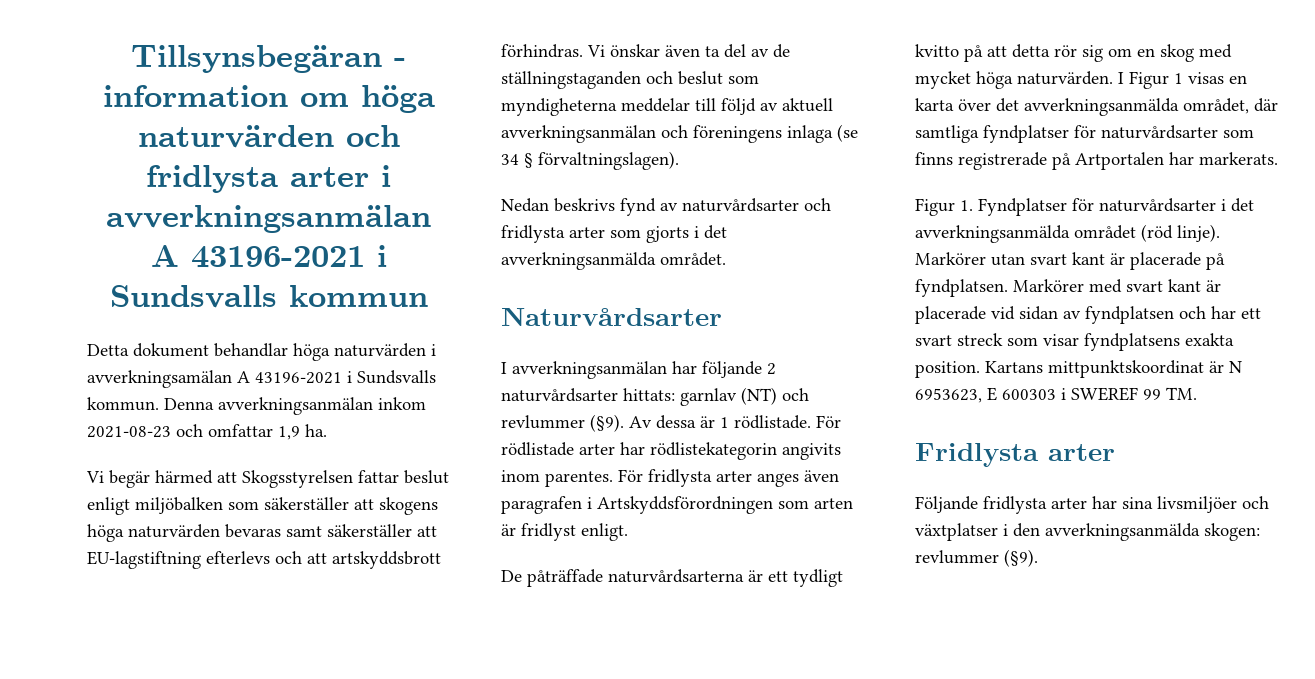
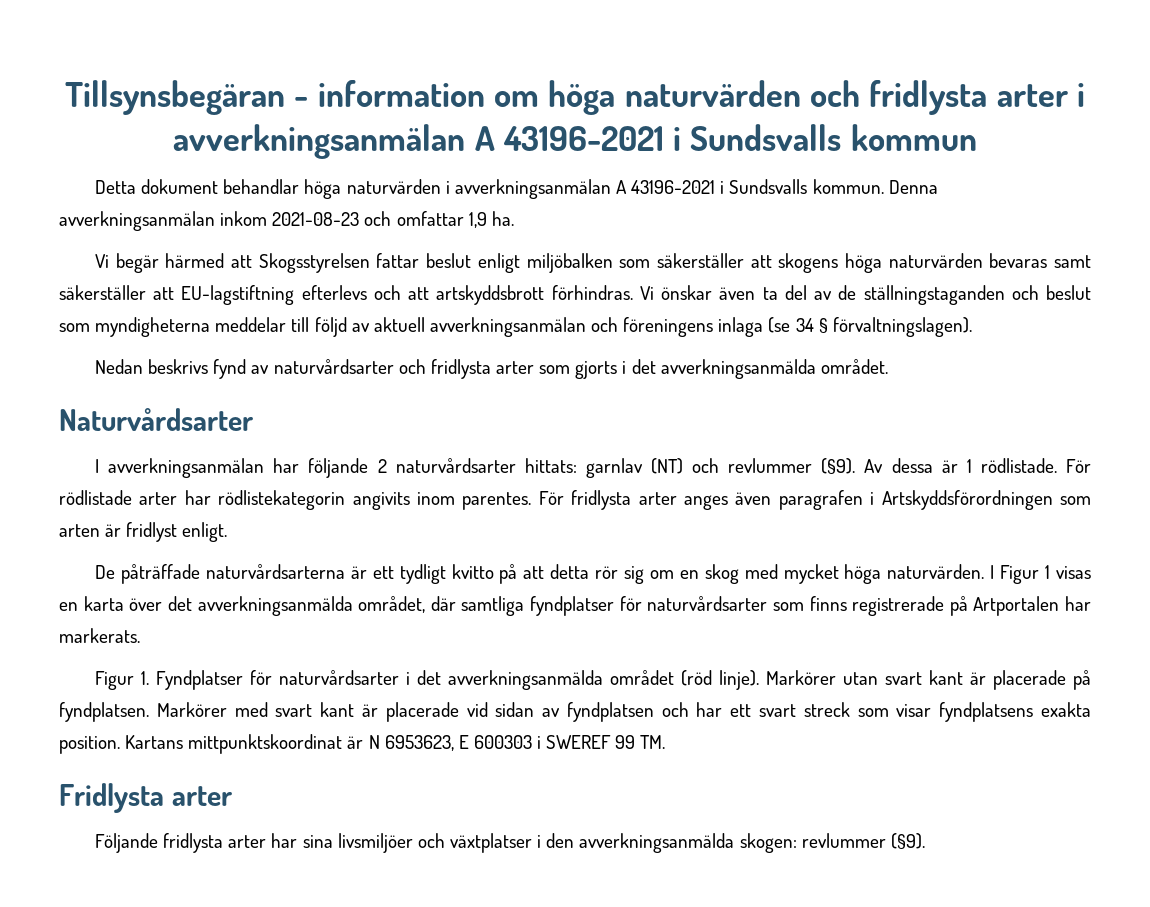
- Detta dokument behandlar höga naturvärden i avverkningsamälan A 43196-2021 i Sundsvalls kommun.
+ Detta dokument behandlar höga naturvärden i avverkningsanmälan A 43196-2021 i Sundsvalls kommun.

